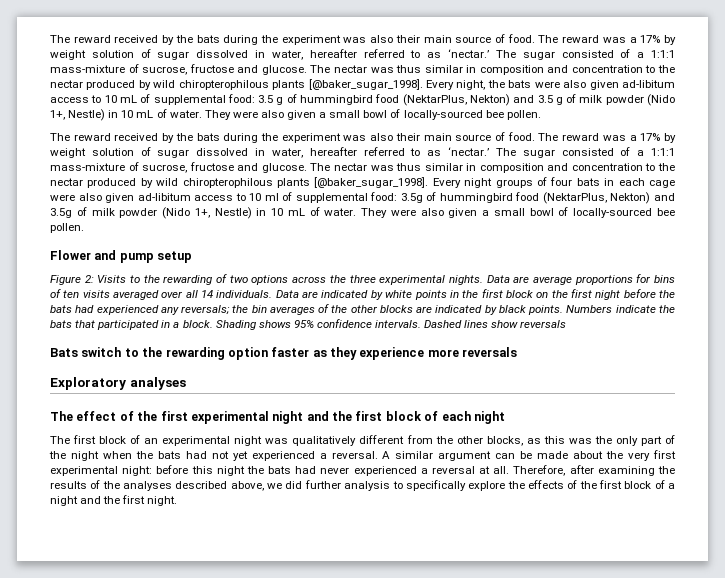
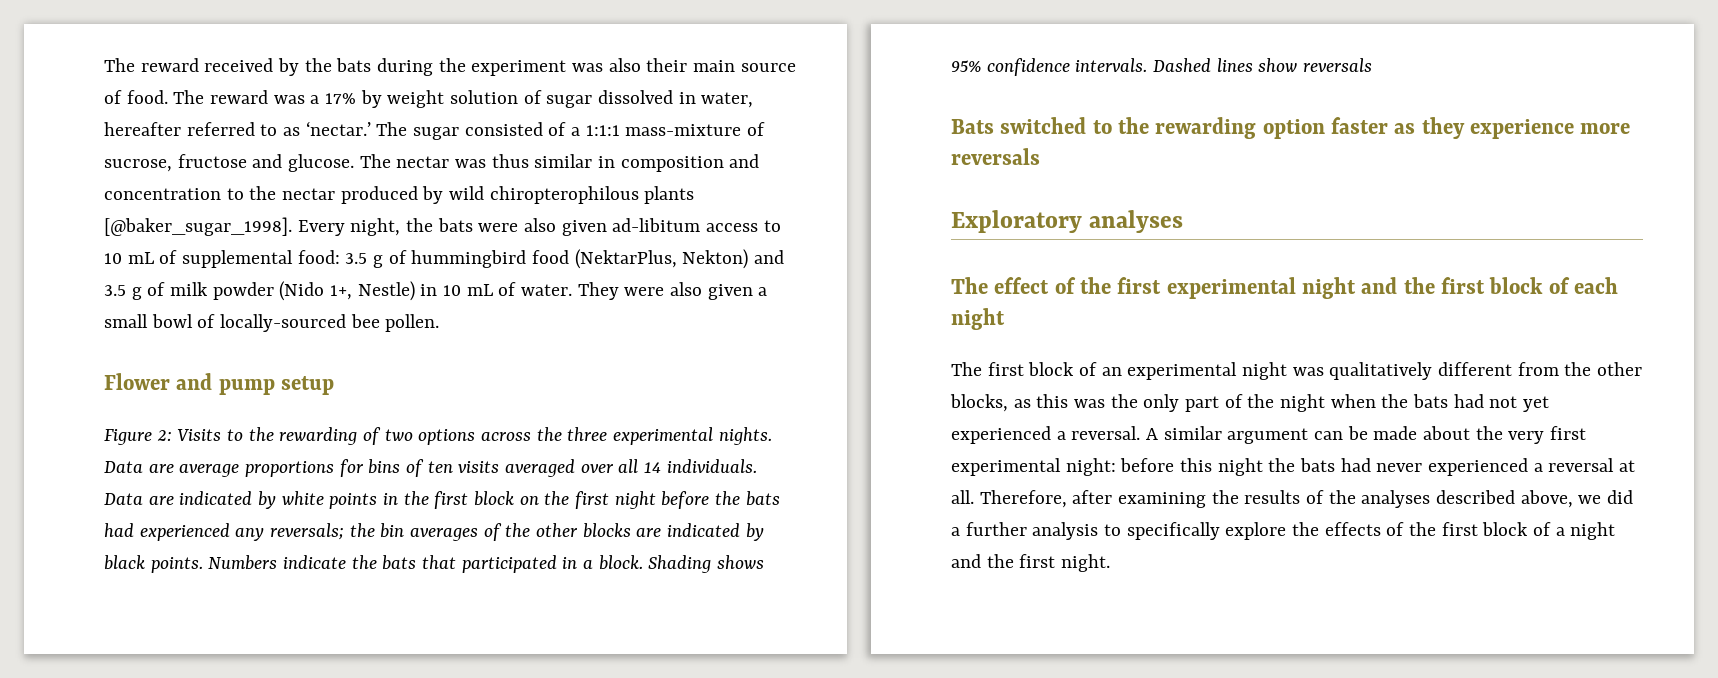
- The reward received by the bats during the experiment was also their main source of food. The reward was a 17% by weight solution of sugar dissolved in water, hereafter referred to as ‘nectar.’ The sugar consisted of a 1:1:1 mass-mixture of sucrose, fructose and glucose. The nectar was thus similar in composition and concentration to the nectar produced by wild chiropterophilous plants [@baker_sugar_1998]. Every night groups of four bats in each cage were also given ad-libitum access to 10 ml of supplemental food: 3.5g of hummingbird food (NektarPlus, Nekton) and 3.5g of milk powder (Nido 1+, Nestle) in 10 mL of water. They were also given a small bowl of locally-sourced bee pollen.
- Bats switch to the rewarding option faster as they experience more reversals
+ Bats switched to the rewarding option faster as they experience more reversals
- Therefore, after examining the results of the analyses described above, we did further analysis to specifically explore the effects of the first block of a night and the first night.
+ Therefore, after examining the results of the analyses described above, we did a further analysis to specifically explore the effects of the first block of a night and the first night.

